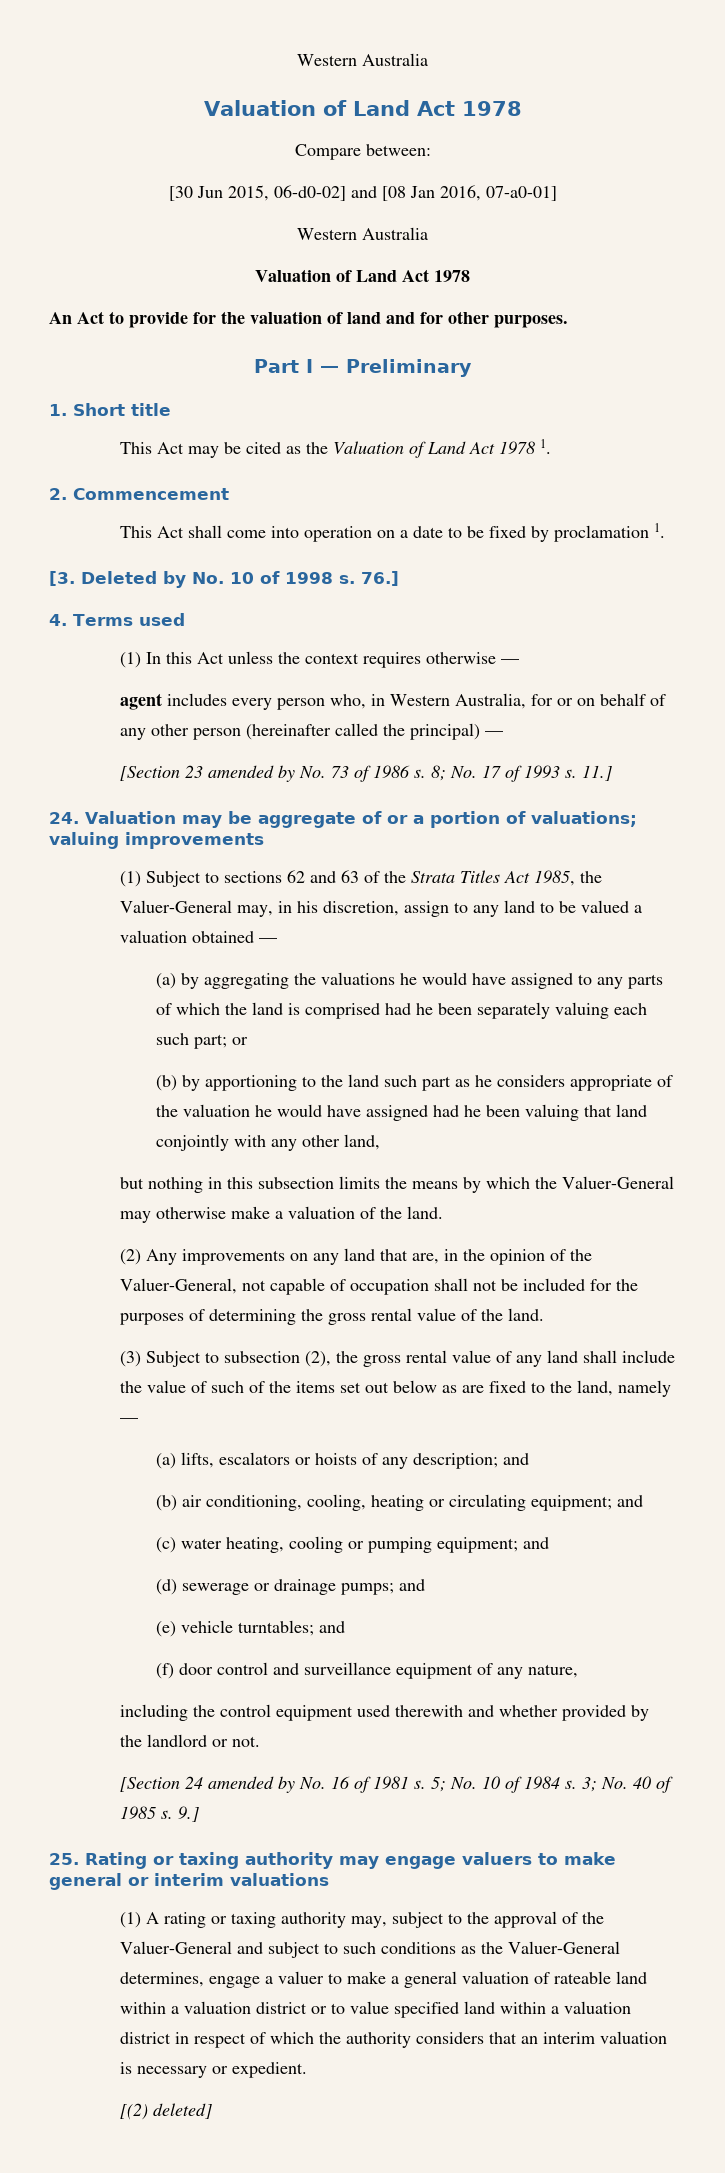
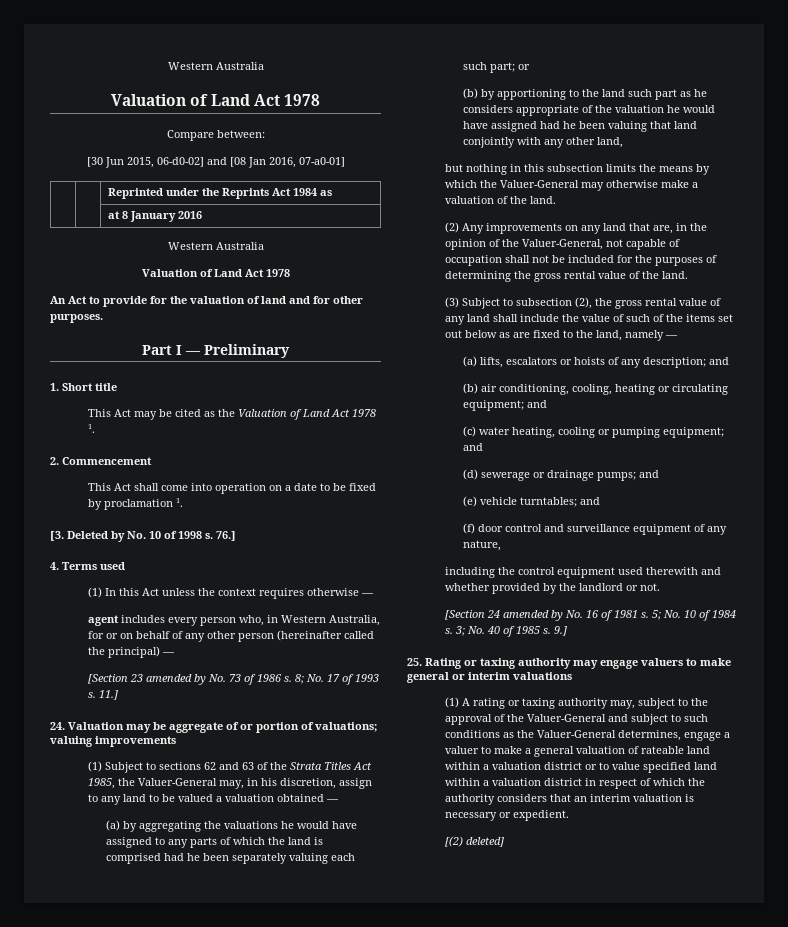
+ | | Reprinted under the Reprints Act 1984 as
+ | | at 8 January 2016
- 24. Valuation may be aggregate of or a portion of valuations; valuing improvements
+ 24. Valuation may be aggregate of or portion of valuations; valuing improvements

